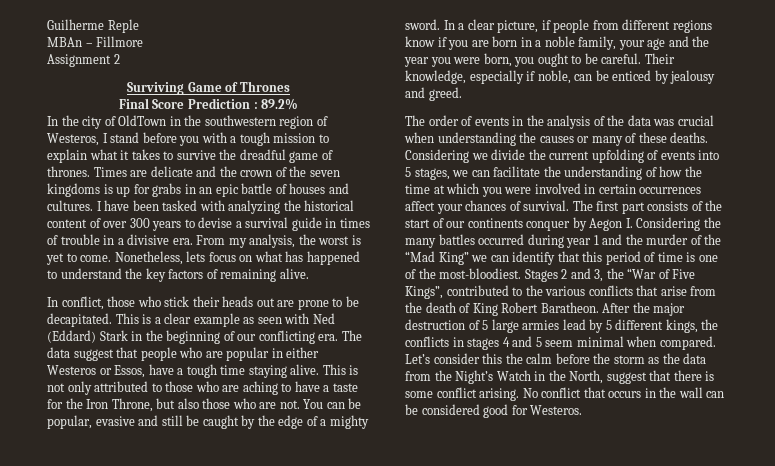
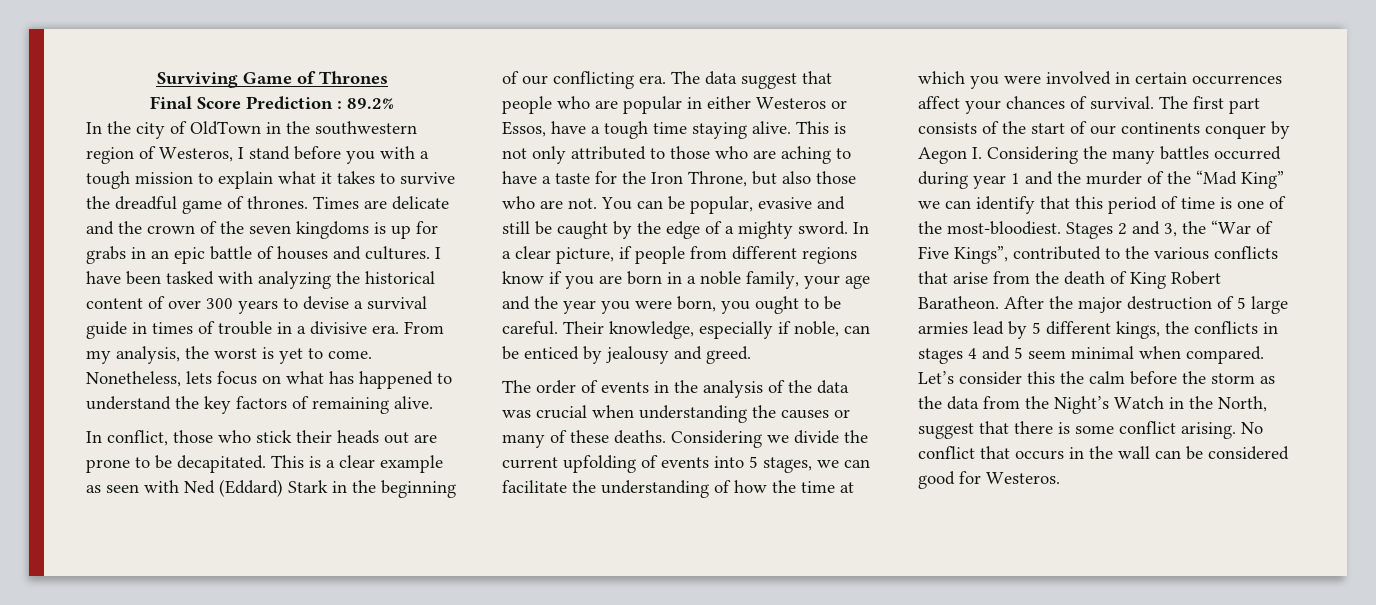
- Guilherme Reple
- MBAn – Fillmore
- Assignment 2

